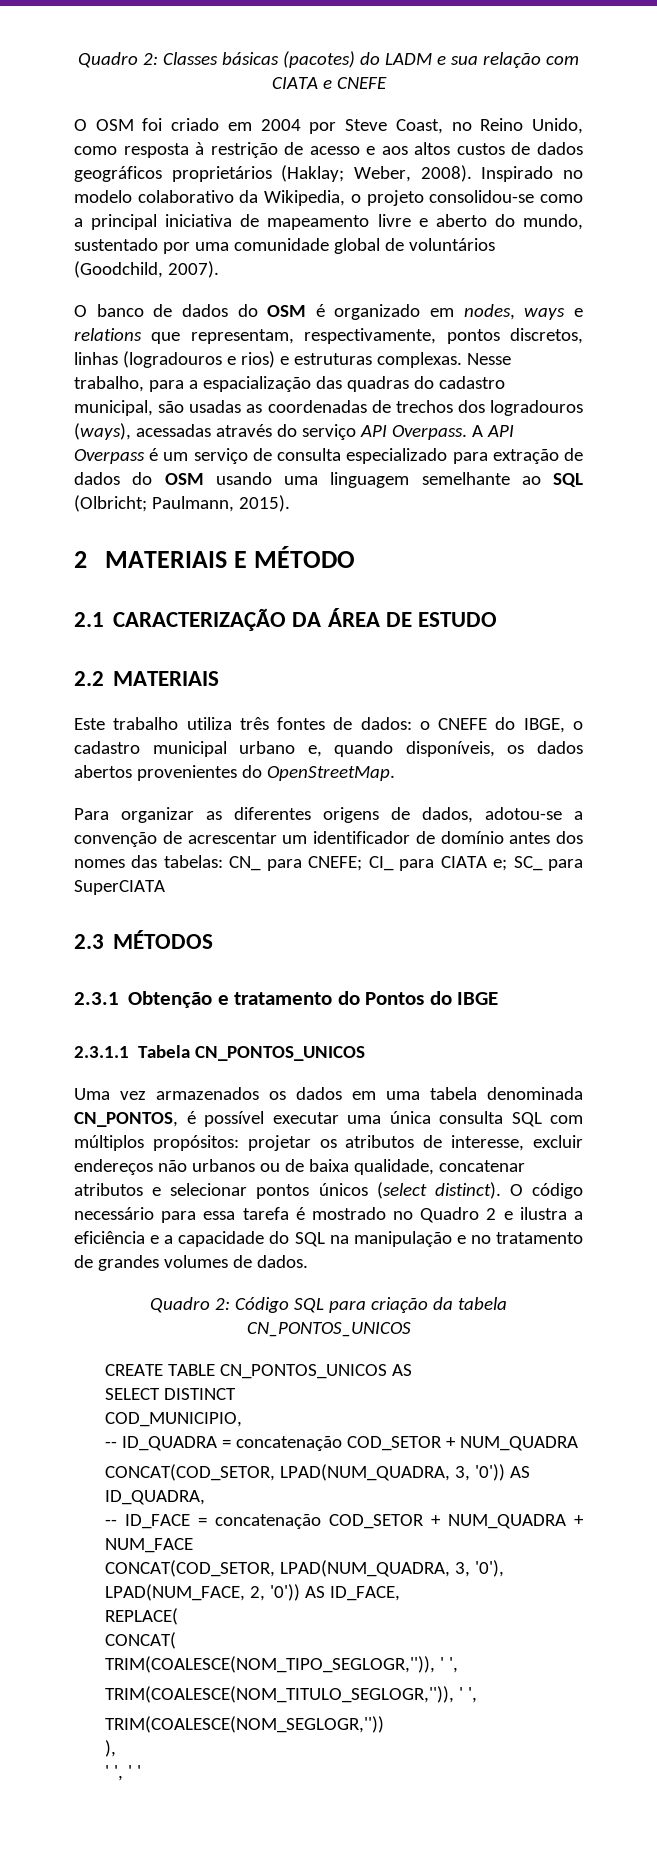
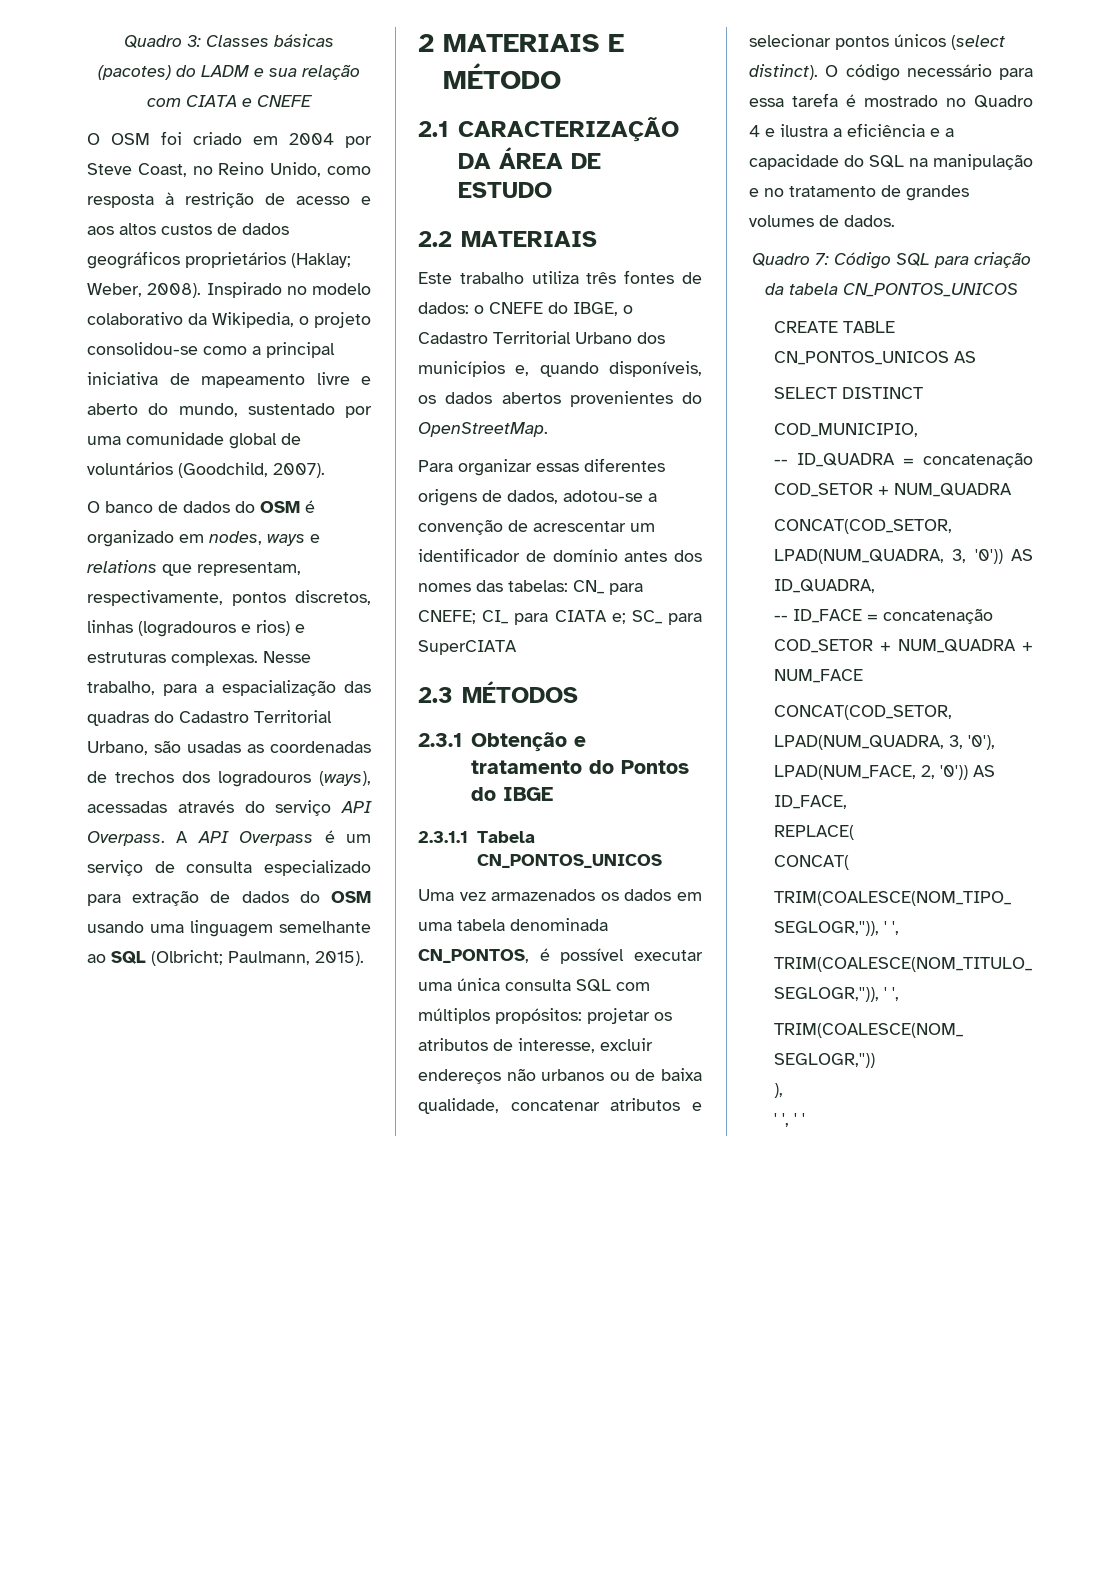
- Quadro 2: Classes básicas (pacotes) do LADM e sua relação com CIATA e CNEFE
+ Quadro 3: Classes básicas (pacotes) do LADM e sua relação com CIATA e CNEFE
- Nesse trabalho, para a espacialização das quadras do cadastro municipal, são usadas as coordenadas de trechos dos logradouros (ways), acessadas através do serviço API Overpass.
+ Nesse trabalho, para a espacialização das quadras do Cadastro Territorial Urbano, são usadas as coordenadas de trechos dos logradouros (ways), acessadas através do serviço API Overpass.
- Este trabalho utiliza três fontes de dados: o CNEFE do IBGE, o cadastro municipal urbano e, quando disponíveis, os dados abertos provenientes do OpenStreetMap.
+ Este trabalho utiliza três fontes de dados: o CNEFE do IBGE, o Cadastro Territorial Urbano dos municípios e, quando disponíveis, os dados abertos provenientes do OpenStreetMap.
- Para organizar as diferentes origens de dados, adotou-se a convenção de acrescentar um identificador de domínio antes dos nomes das tabelas: CN_ para CNEFE; CI_ para CIATA e; SC_ para SuperCIATA
+ Para organizar essas diferentes origens de dados, adotou-se a convenção de acrescentar um identificador de domínio antes dos nomes das tabelas: CN_ para CNEFE; CI_ para CIATA e; SC_ para SuperCIATA
- O código necessário para essa tarefa é mostrado no Quadro 2 e ilustra a eficiência e a capacidade do SQL na manipulação e no tratamento de grandes volumes de dados.
+ O código necessário para essa tarefa é mostrado no Quadro 4 e ilustra a eficiência e a capacidade do SQL na manipulação e no tratamento de grandes volumes de dados.
- Quadro 2: Código SQL para criação da tabela CN_PONTOS_UNICOS
+ Quadro 7: Código SQL para criação da tabela CN_PONTOS_UNICOS

